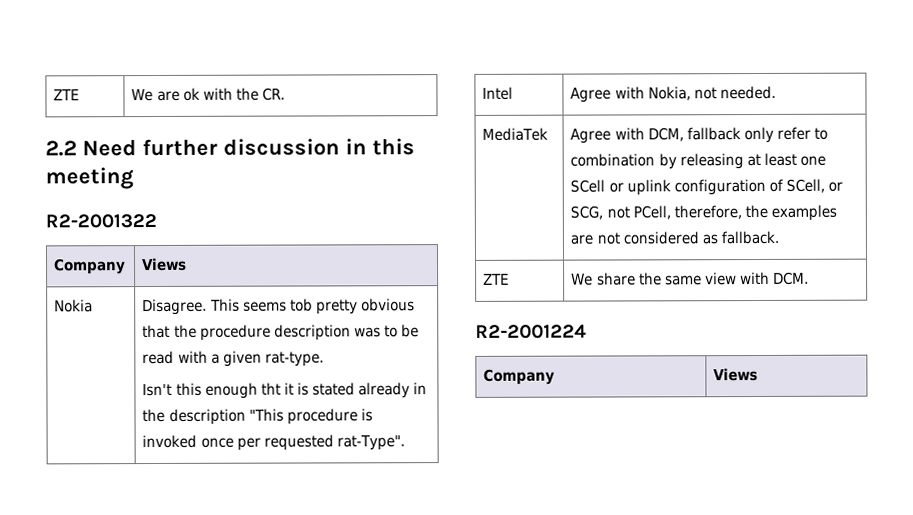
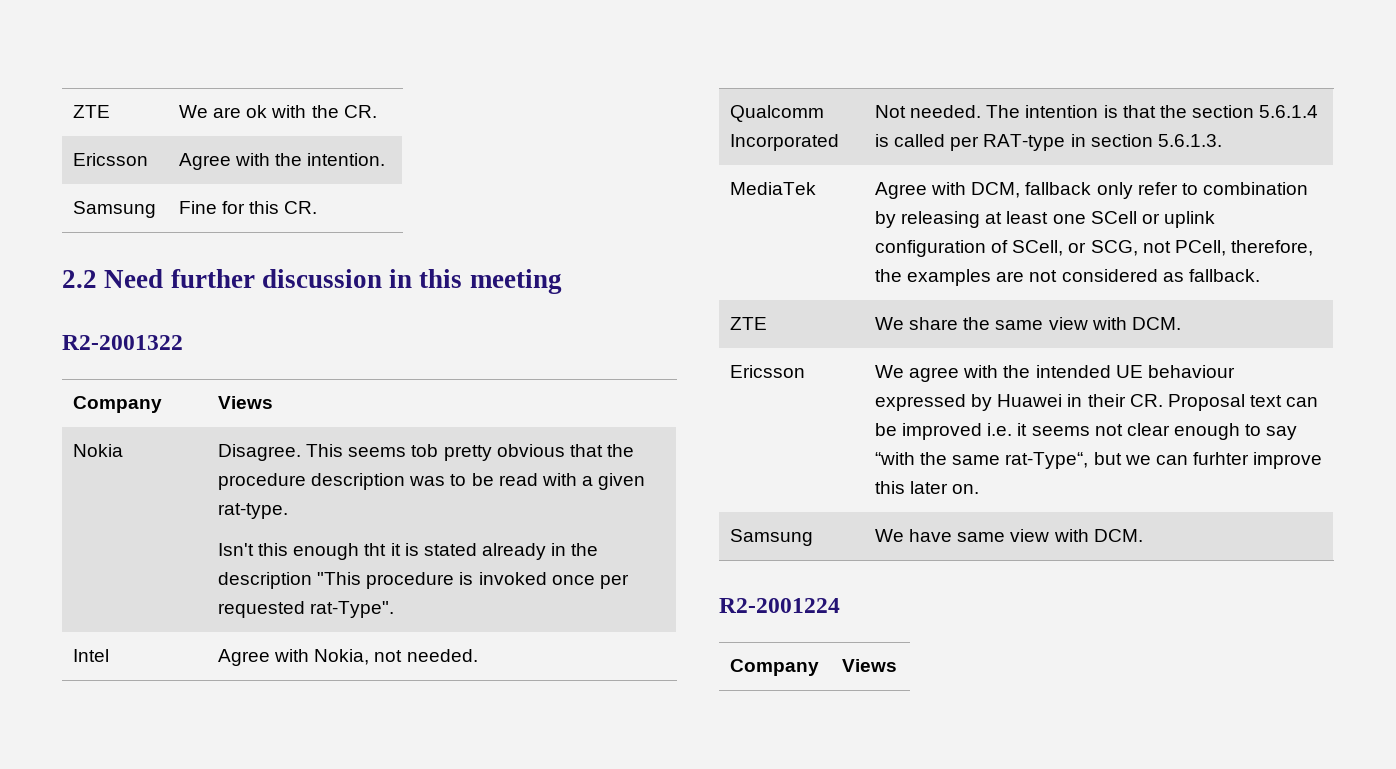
+ Ericsson | Agree with the intention.
+ Samsung | Fine for this CR.
+ Qualcomm Incorporated | Not needed. The intention is that the section 5.6.1.4 is called per RAT-type in section 5.6.1.3.
+ Ericsson | We agree with the intended UE behaviour expressed by Huawei in their CR. Proposal text can be improved i.e. it seems not clear enough to say “with the same rat-Type“, but we can furhter improve this later on.
+ Samsung | We have same view with DCM.

